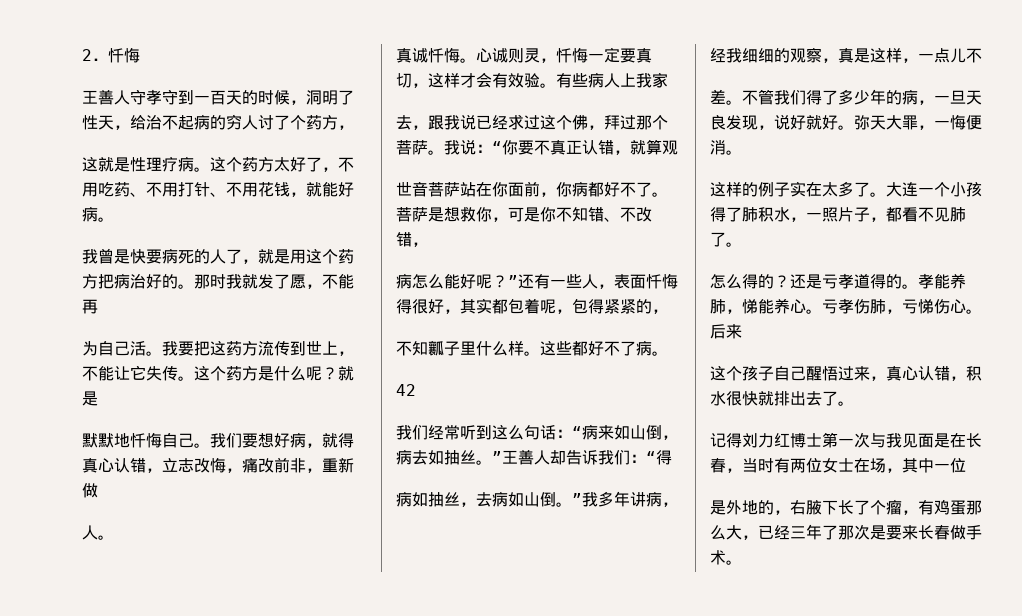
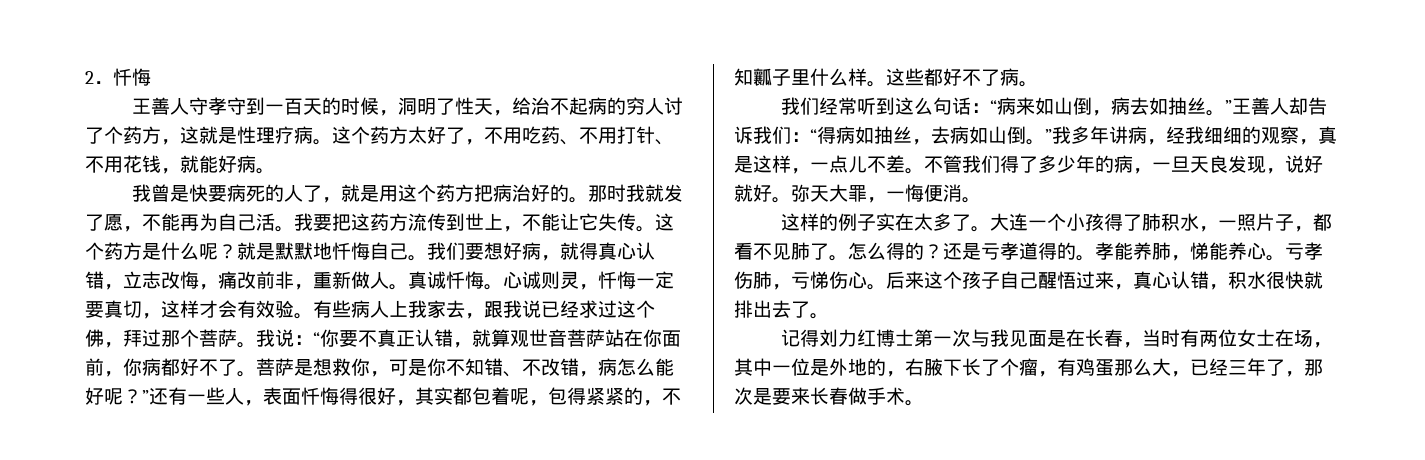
- 王善人守孝守到一百天的时候，洞明了性天，给治不起病的穷人讨了个药方，
- 这就是性理疗病。
+ 王善人守孝守到一百天的时候，洞明了性天，给治不起病的穷人讨了个药方，这就是性理疗病。
- 那时我就发了愿，不能再
- 为自己活。
+ 那时我就发了愿，不能再为自己活。
- 这个药方是什么呢？就是
- 默默地忏悔自己。
+ 这个药方是什么呢？就是默默地忏悔自己。
- 我们要想好病，就得真心认错，立志改悔，痛改前非，重新做
- 人。
- 真诚忏悔。
+ 我们要想好病，就得真心认错，立志改悔，痛改前非，重新做人。真诚忏悔。
- 有些病人上我家
- 去，跟我说已经求过这个佛，拜过那个菩萨。
+ 有些病人上我家去，跟我说已经求过这个佛，拜过那个菩萨。
- 我说：“你要不真正认错，就算观
- 世音菩萨站在你面前，你病都好不了。
+ 我说：“你要不真正认错，就算观世音菩萨站在你面前，你病都好不了。
- 菩萨是想救你，可是你不知错、不改错，
- 病怎么能好呢？”还有一些人，表面忏悔得很好，其实都包着呢，包得紧紧的，
- 不知瓤子里什么样。
+ 菩萨是想救你，可是你不知错、不改错，病怎么能好呢？”还有一些人，表面忏悔得很好，其实都包着呢，包得紧紧的，不知瓤子里什么样。
- 42
- 我们经常听到这么句话：“病来如山倒，病去如抽丝。”王善人却告诉我们：“得
- 病如抽丝，去病如山倒。”我多年讲病，经我细细的观察，真是这样，一点儿不
- 差。
+ 我们经常听到这么句话：“病来如山倒，病去如抽丝。”王善人却告诉我们：“得病如抽丝，去病如山倒。”我多年讲病，经我细细的观察，真是这样，一点儿不差。
- 大连一个小孩得了肺积水，一照片子，都看不见肺了。
- 怎么得的？
+ 大连一个小孩得了肺积水，一照片子，都看不见肺了。怎么得的？
- 后来
- 这个孩子自己醒悟过来，真心认错，积水很快就排出去了。
+ 后来这个孩子自己醒悟过来，真心认错，积水很快就排出去了。
- 记得刘力红博士第一次与我见面是在长春，当时有两位女士在场，其中一位
- 是外地的，右腋下长了个瘤，有鸡蛋那么大，已经三年了那次是要来长春做手术。
+ 记得刘力红博士第一次与我见面是在长春，当时有两位女士在场，其中一位是外地的，右腋下长了个瘤，有鸡蛋那么大，已经三年了，那次是要来长春做手术。

